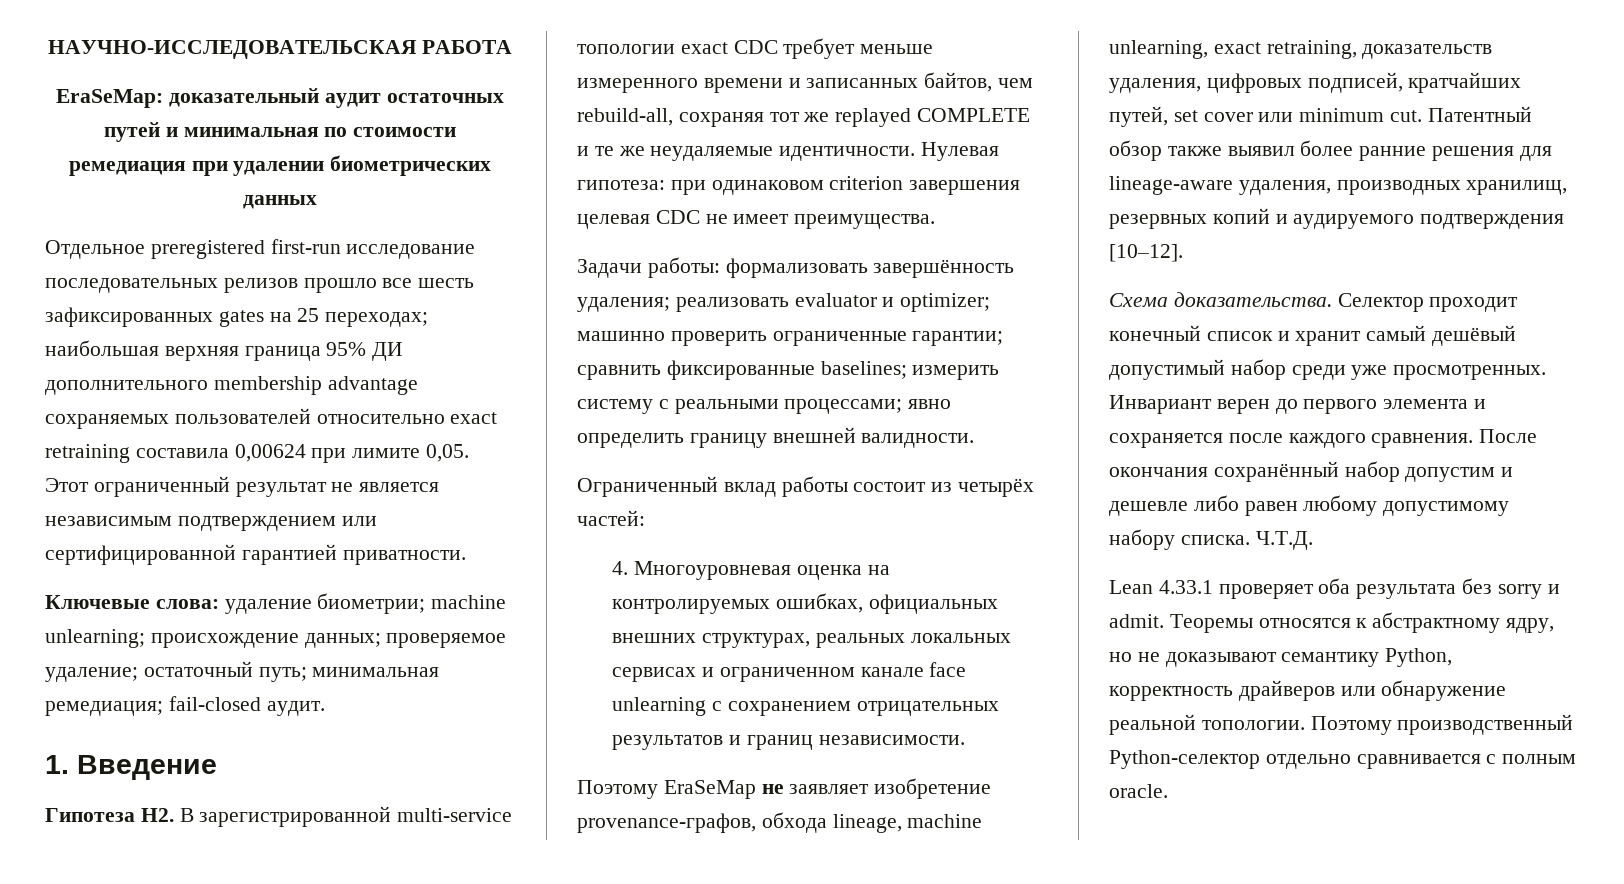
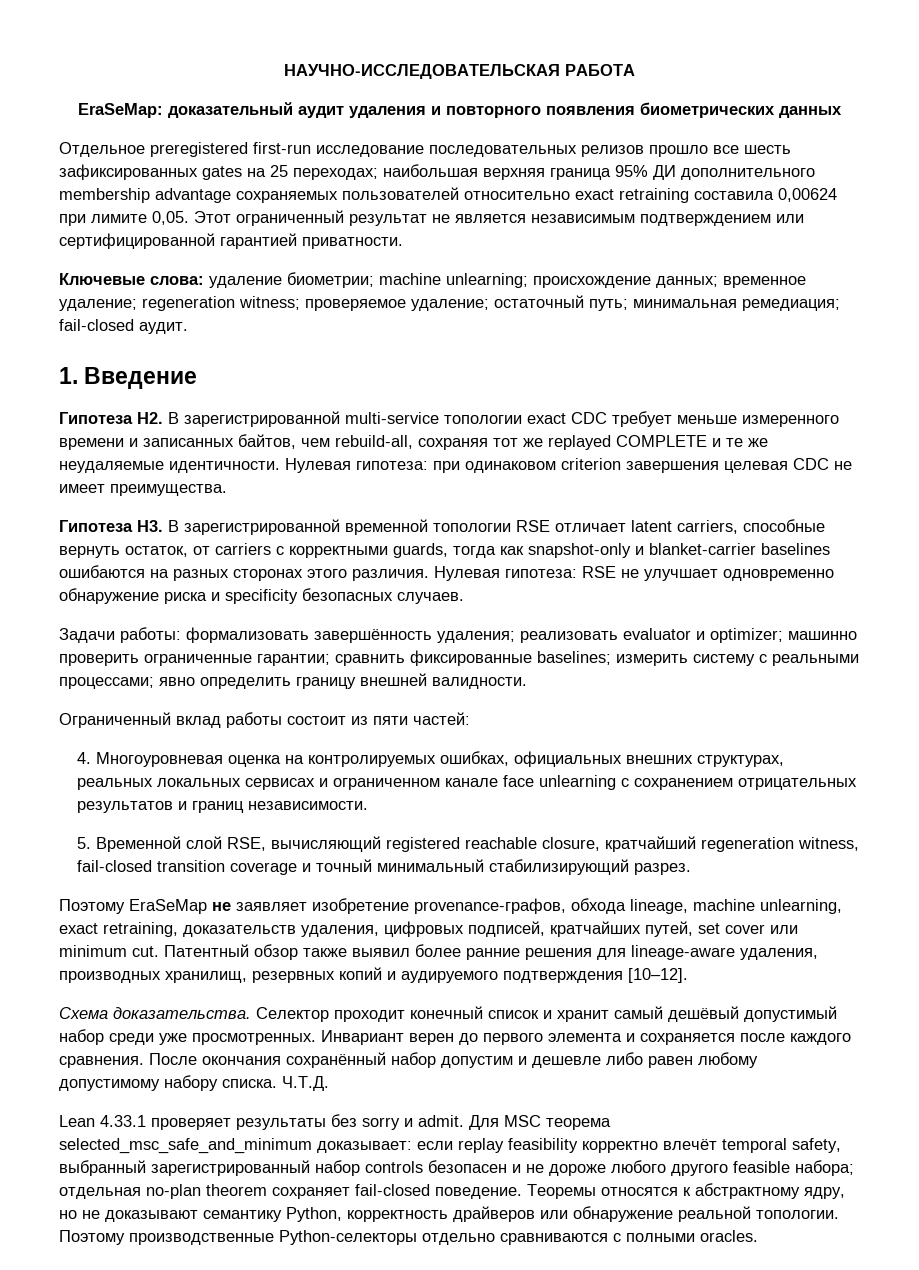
- EraSeMap: доказательный аудит остаточных путей и минимальная по стоимости ремедиация при удалении биометрических данных
+ EraSeMap: доказательный аудит удаления и повторного появления биометрических данных
- Ключевые слова: удаление биометрии; machine unlearning; происхождение данных; проверяемое удаление; остаточный путь; минимальная ремедиация; fail-closed аудит.
+ Ключевые слова: удаление биометрии; machine unlearning; происхождение данных; временное удаление; regeneration witness; проверяемое удаление; остаточный путь; минимальная ремедиация; fail-closed аудит.
+ Гипотеза H3. В зарегистрированной временной топологии RSE отличает latent carriers, способные вернуть остаток, от carriers с корректными guards, тогда как snapshot-only и blanket-carrier baselines ошибаются на разных сторонах этого различия. Нулевая гипотеза: RSE не улучшает одновременно обнаружение риска и specificity безопасных случаев.
- Ограниченный вклад работы состоит из четырёх частей:
+ Ограниченный вклад работы состоит из пяти частей:
+ 5. Временной слой RSE, вычисляющий registered reachable closure, кратчайший regeneration witness, fail-closed transition coverage и точный минимальный стабилизирующий разрез.
- Lean 4.33.1 проверяет оба результата без sorry и admit.
+ Lean 4.33.1 проверяет результаты без sorry и admit.
+ Для MSC теорема selected_msc_safe_and_minimum доказывает: если replay feasibility корректно влечёт temporal safety, выбранный зарегистрированный набор controls безопасен и не дороже любого другого feasible набора; отдельная no-plan theorem сохраняет fail-closed поведение.
- Поэтому производственный Python-селектор отдельно сравнивается с полным oracle.
+ Поэтому производственные Python-селекторы отдельно сравниваются с полными oracles.

